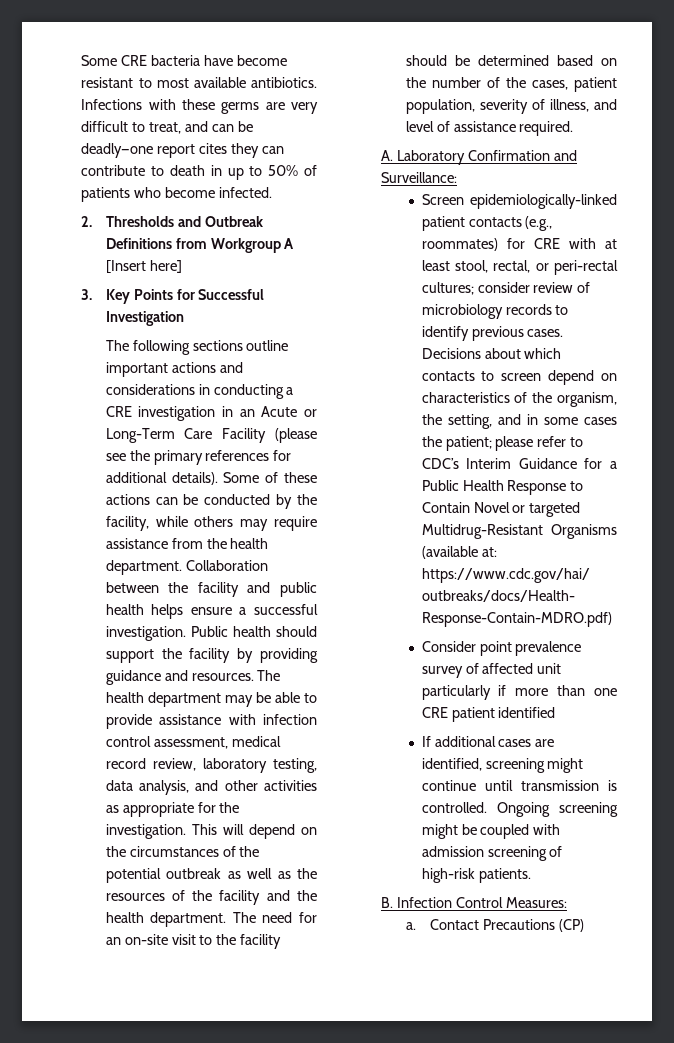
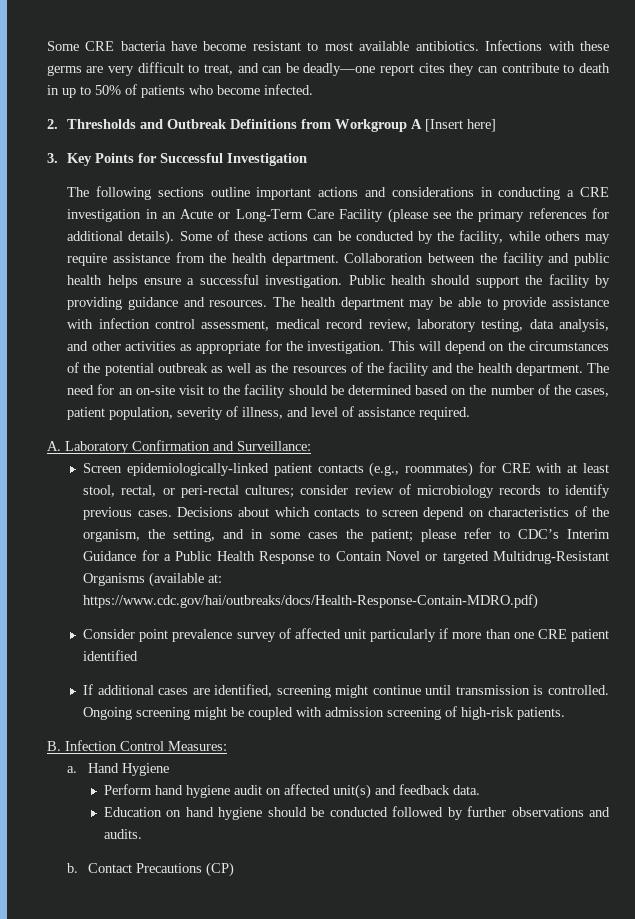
+ Hand Hygiene
+ Perform hand hygiene audit on affected unit(s) and feedback data.
+ Education on hand hygiene should be conducted followed by further observations and audits.
+ b.

